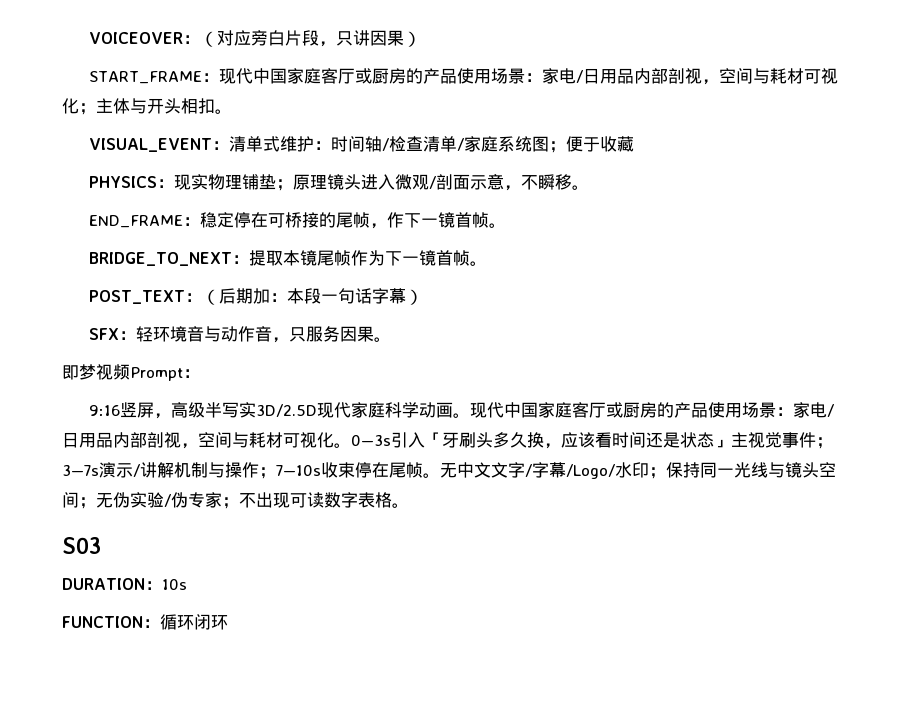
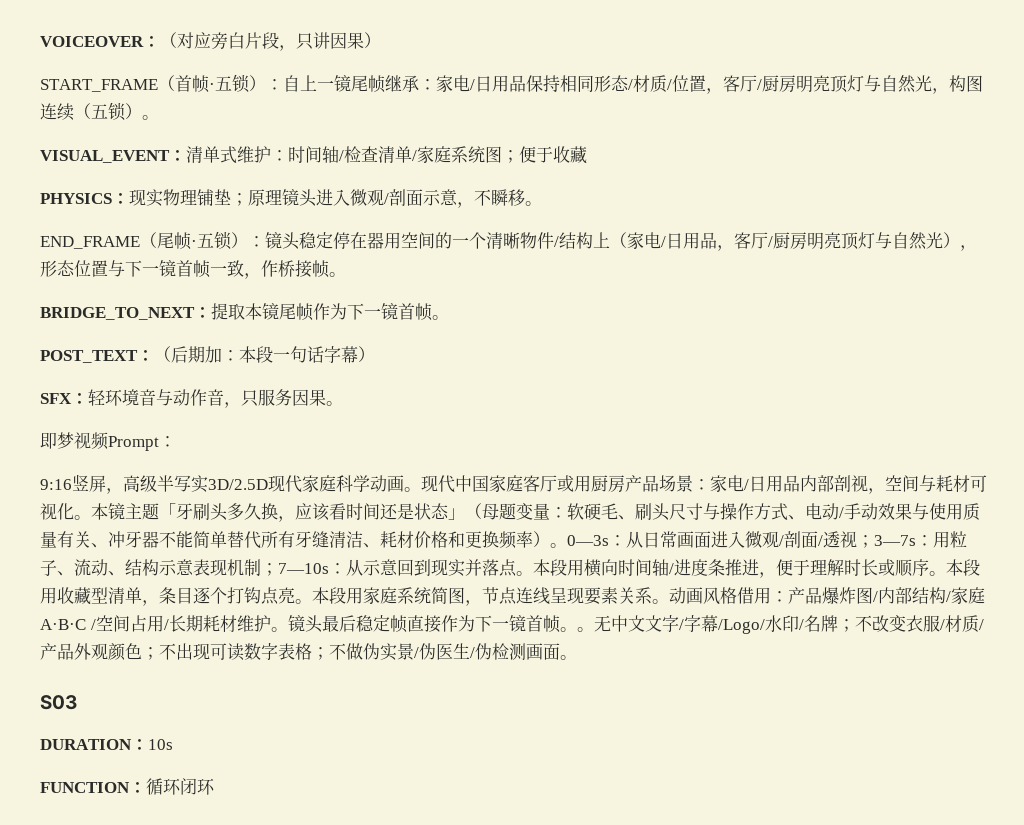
- START_FRAME：现代中国家庭客厅或厨房的产品使用场景：家电/日用品内部剖视，空间与耗材可视化；主体与开头相扣。
+ START_FRAME（首帧·五锁）：自上一镜尾帧继承：家电/日用品保持相同形态/材质/位置，客厅/厨房明亮顶灯与自然光，构图连续（五锁）。
- END_FRAME：稳定停在可桥接的尾帧，作下一镜首帧。
+ END_FRAME（尾帧·五锁）：镜头稳定停在器用空间的一个清晰物件/结构上（家电/日用品，客厅/厨房明亮顶灯与自然光），形态位置与下一镜首帧一致，作桥接帧。
- 现代中国家庭客厅或厨房的产品使用场景：家电/日用品内部剖视，空间与耗材可视化。
+ 现代中国家庭客厅或用厨房产品场景：家电/日用品内部剖视，空间与耗材可视化。
- 0—3s引入「牙刷头多久换，应该看时间还是状态」主视觉事件；3—7s演示/讲解机制与操作；7—10s收束停在尾帧。
+ 本镜主题「牙刷头多久换，应该看时间还是状态」（母题变量：软硬毛、刷头尺寸与操作方式、电动/手动效果与使用质量有关、冲牙器不能简单替代所有牙缝清洁、耗材价格和更换频率）。0—3s：从日常画面进入微观/剖面/透视；3—7s：用粒子、流动、结构示意表现机制；7—10s：从示意回到现实并落点。本段用横向时间轴/进度条推进，便于理解时长或顺序。本段用收藏型清单，条目逐个打钩点亮。本段用家庭系统简图，节点连线呈现要素关系。动画风格借用：产品爆炸图/内部结构/家庭A·B·C /空间占用/长期耗材维护。镜头最后稳定帧直接作为下一镜首帧。。
- 无中文文字/字幕/Logo/水印；保持同一光线与镜头空间；无伪实验/伪专家；不出现可读数字表格。
+ 无中文文字/字幕/Logo/水印/名牌；不改变衣服/材质/产品外观颜色；不出现可读数字表格；不做伪实景/伪医生/伪检测画面。

